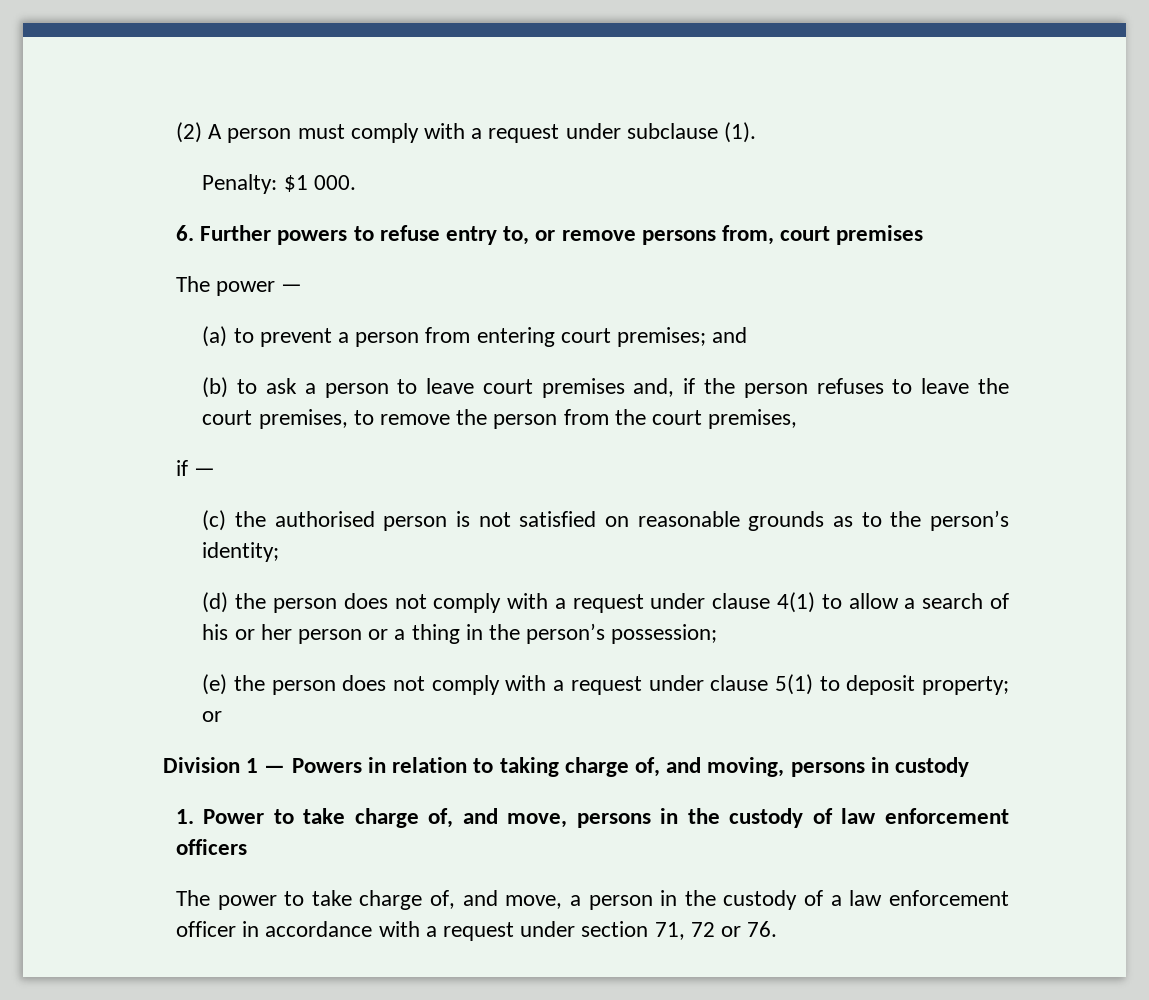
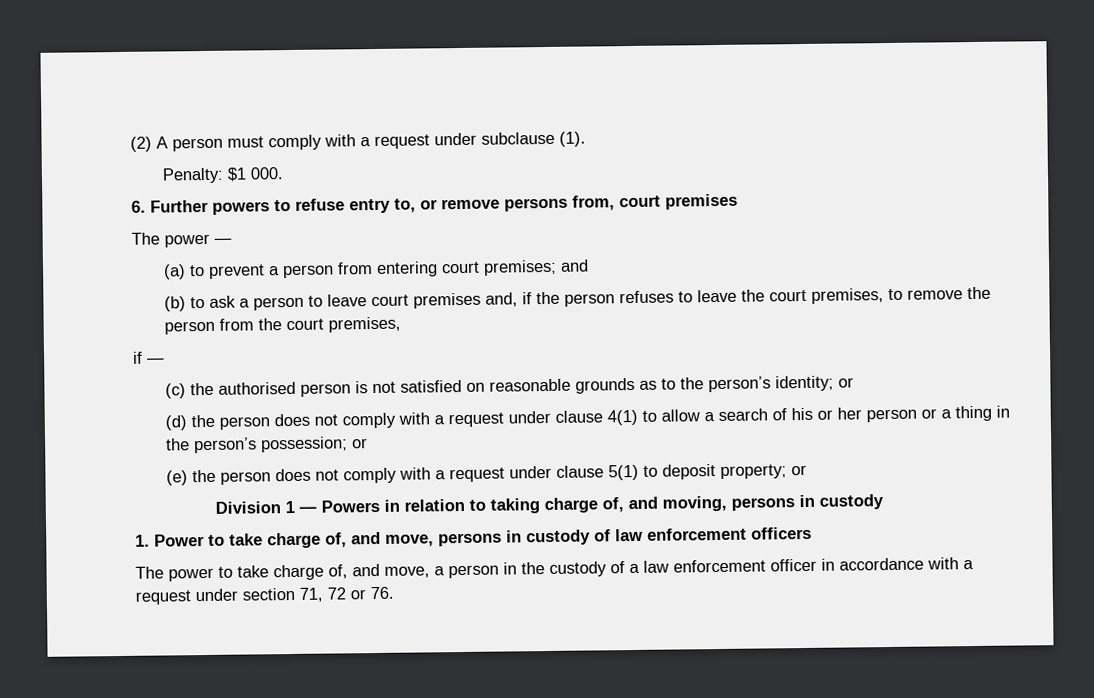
- (c) the authorised person is not satisfied on reasonable grounds as to the person’s identity;
+ (c) the authorised person is not satisfied on reasonable grounds as to the person’s identity; or
- (d) the person does not comply with a request under clause 4(1) to allow a search of his or her person or a thing in the person’s possession;
+ (d) the person does not comply with a request under clause 4(1) to allow a search of his or her person or a thing in the person’s possession; or
- 1. Power to take charge of, and move, persons in the custody of law enforcement officers
+ 1. Power to take charge of, and move, persons in custody of law enforcement officers

